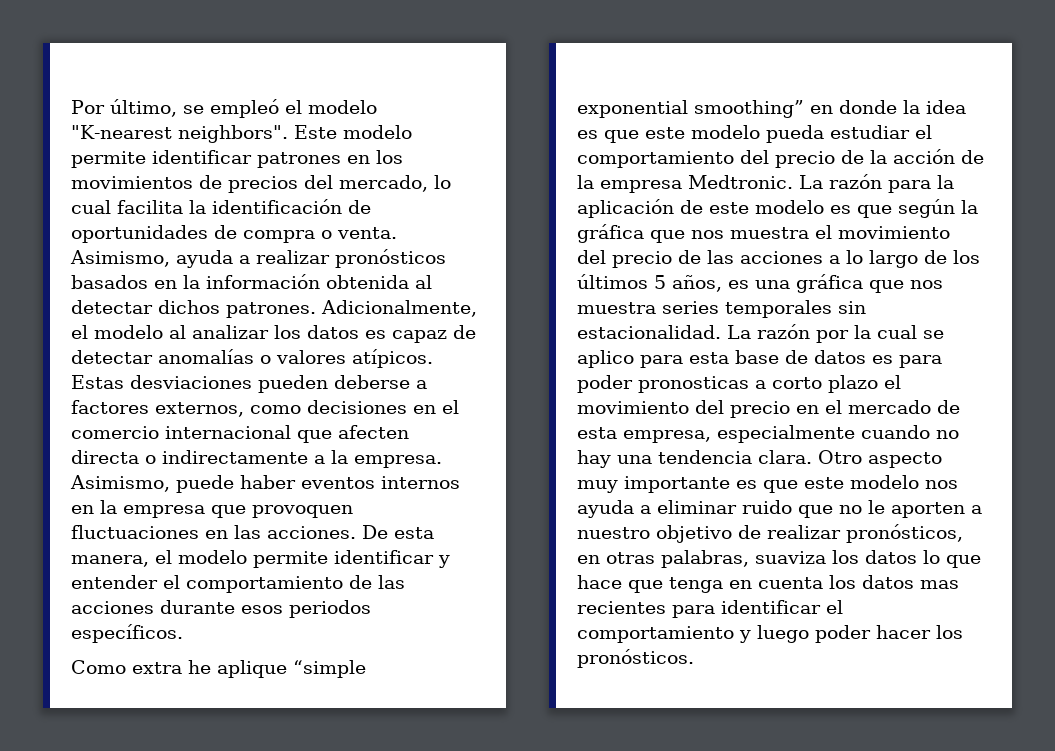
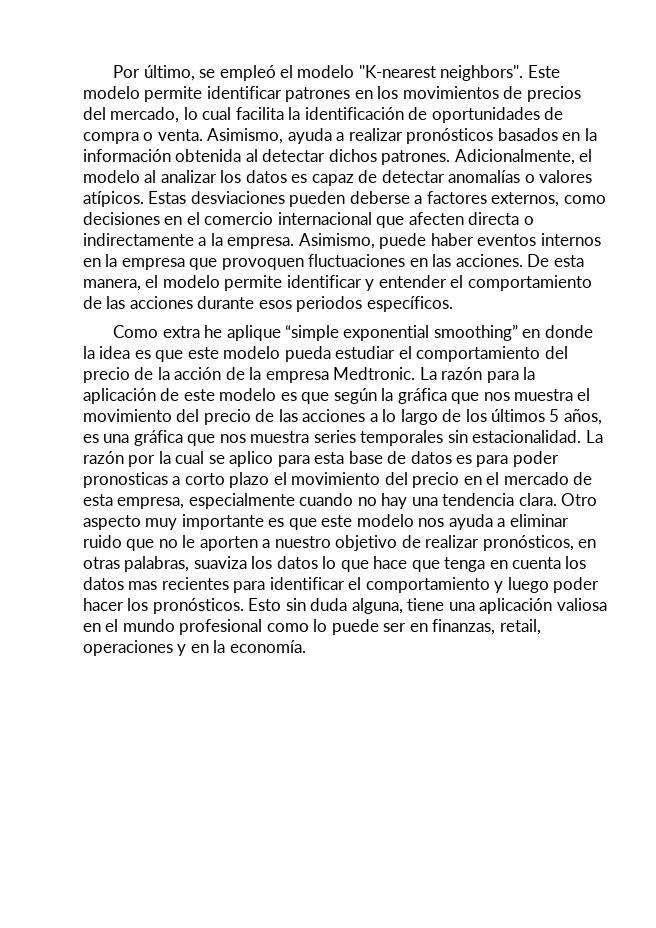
+ Esto sin duda alguna, tiene una aplicación valiosa en el mundo profesional como lo puede ser en finanzas, retail, operaciones y en la economía.

